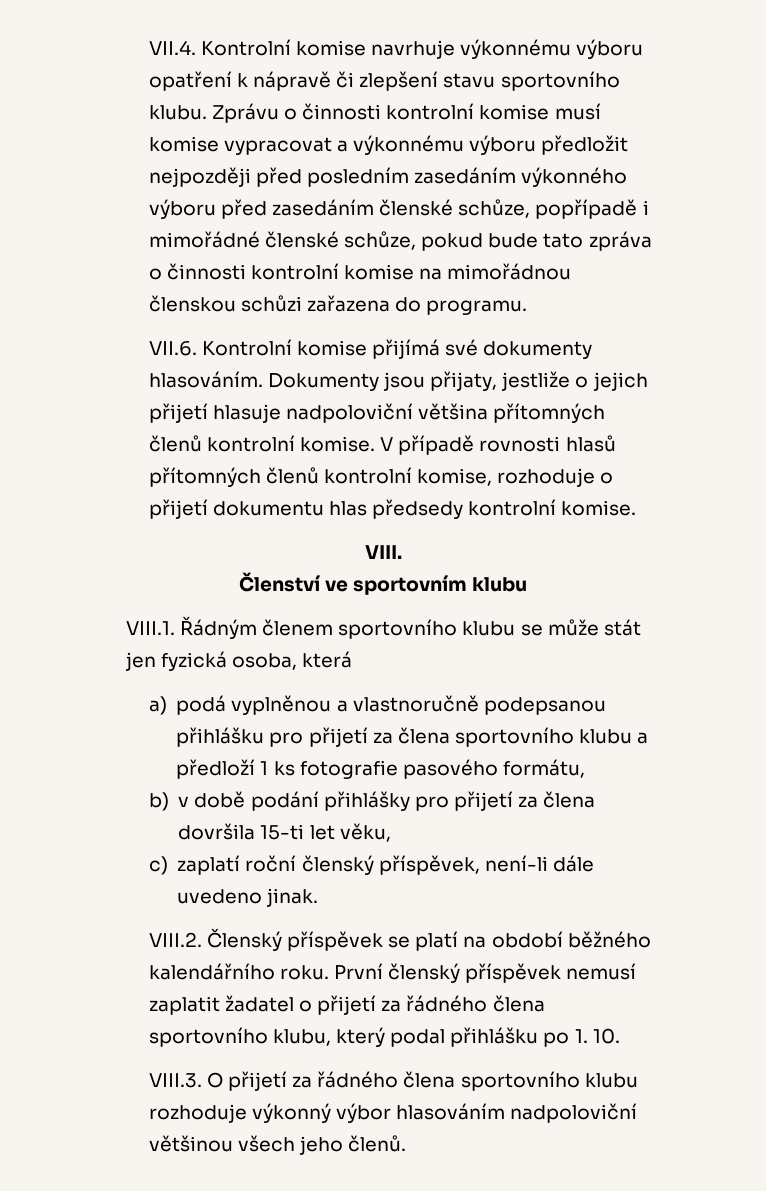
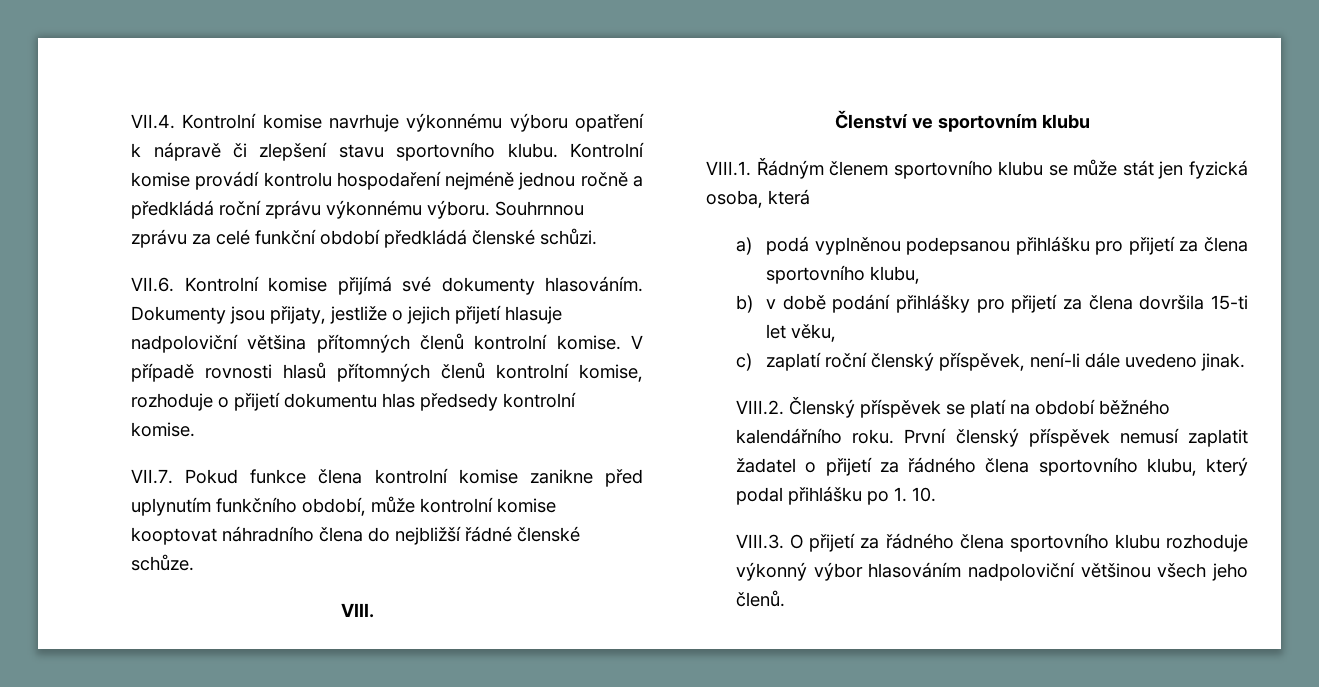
- Zprávu o činnosti kontrolní komise musí komise vypracovat a výkonnému výboru předložit nejpozději před posledním zasedáním výkonného výboru před zasedáním členské schůze, popřípadě i mimořádné členské schůze, pokud bude tato zpráva o činnosti kontrolní komise na mimořádnou členskou schůzi zařazena do programu.
+ Kontrolní komise provádí kontrolu hospodaření nejméně jednou ročně a předkládá roční zprávu výkonnému výboru. Souhrnnou zprávu za celé funkční období předkládá členské schůzi.
+ VII.7. Pokud funkce člena kontrolní komise zanikne před uplynutím funkčního období, může kontrolní komise kooptovat náhradního člena do nejbližší řádné členské schůze.
- a) podá vyplněnou a vlastnoručně podepsanou přihlášku pro přijetí za člena sportovního klubu a předloží 1 ks fotografie pasového formátu,
+ a) podá vyplněnou podepsanou přihlášku pro přijetí za člena sportovního klubu,

